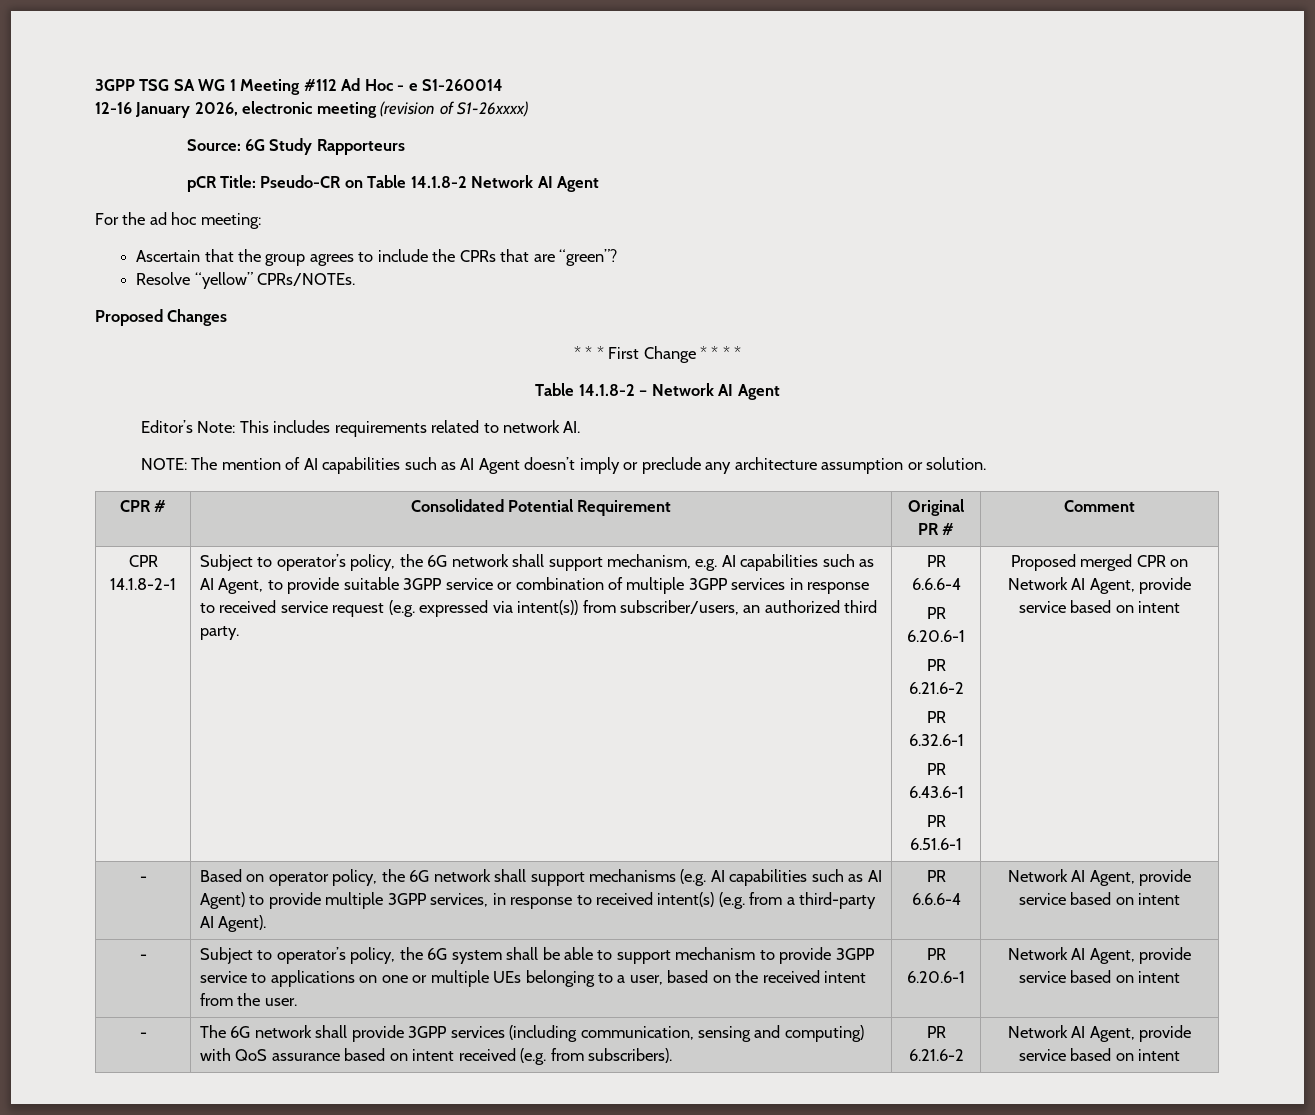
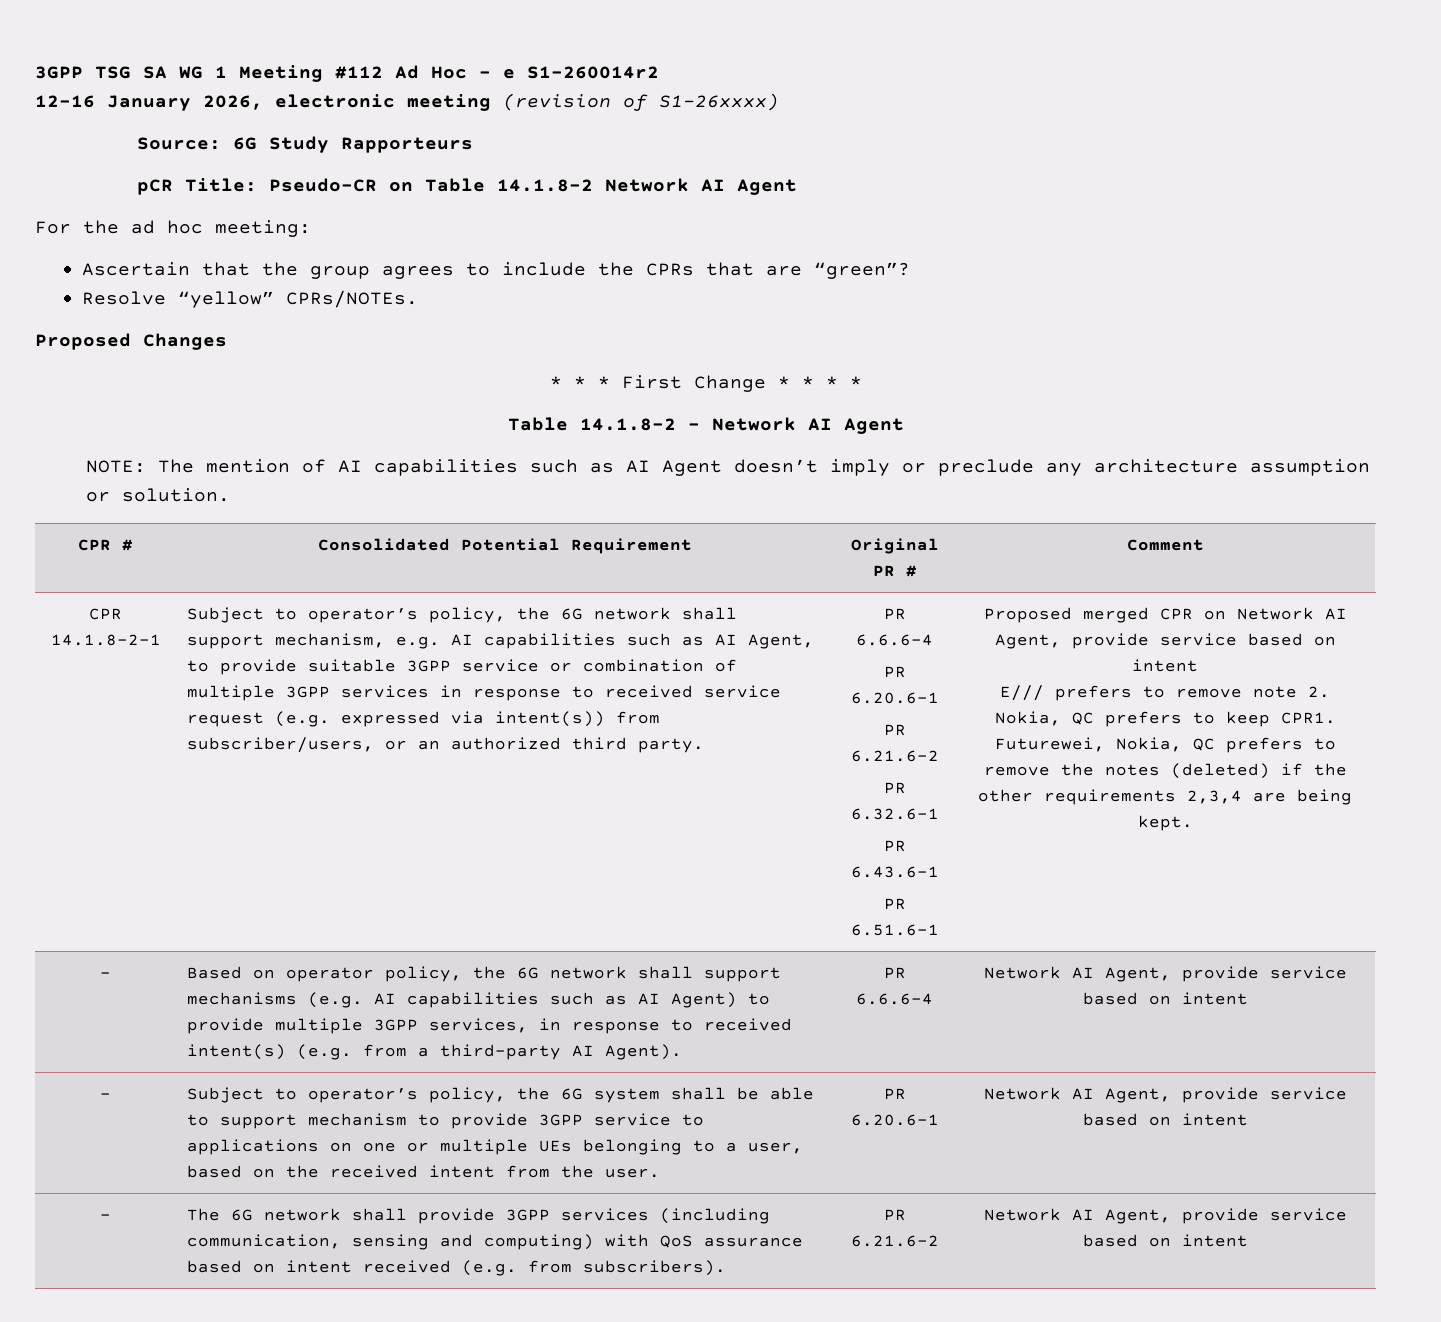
- 3GPP TSG SA WG 1 Meeting #112 Ad Hoc - e S1-260014
+ 3GPP TSG SA WG 1 Meeting #112 Ad Hoc - e S1-260014r2
- Editor’s Note: This includes requirements related to network AI.
- Subject to operator’s policy, the 6G network shall support mechanism, e.g. AI capabilities such as AI Agent, to provide suitable 3GPP service or combination of multiple 3GPP services in response to received service request (e.g. expressed via intent(s)) from subscriber/users, an authorized third party.
+ Subject to operator’s policy, the 6G network shall support mechanism, e.g. AI capabilities such as AI Agent, to provide suitable 3GPP service or combination of multiple 3GPP services in response to received service request (e.g. expressed via intent(s)) from subscriber/users, or an authorized third party.
+ E/// prefers to remove note 2. Nokia, QC prefers to keep CPR1. Futurewei, Nokia, QC prefers to remove the notes (deleted) if the other requirements 2,3,4 are being kept.

